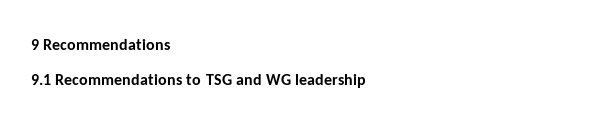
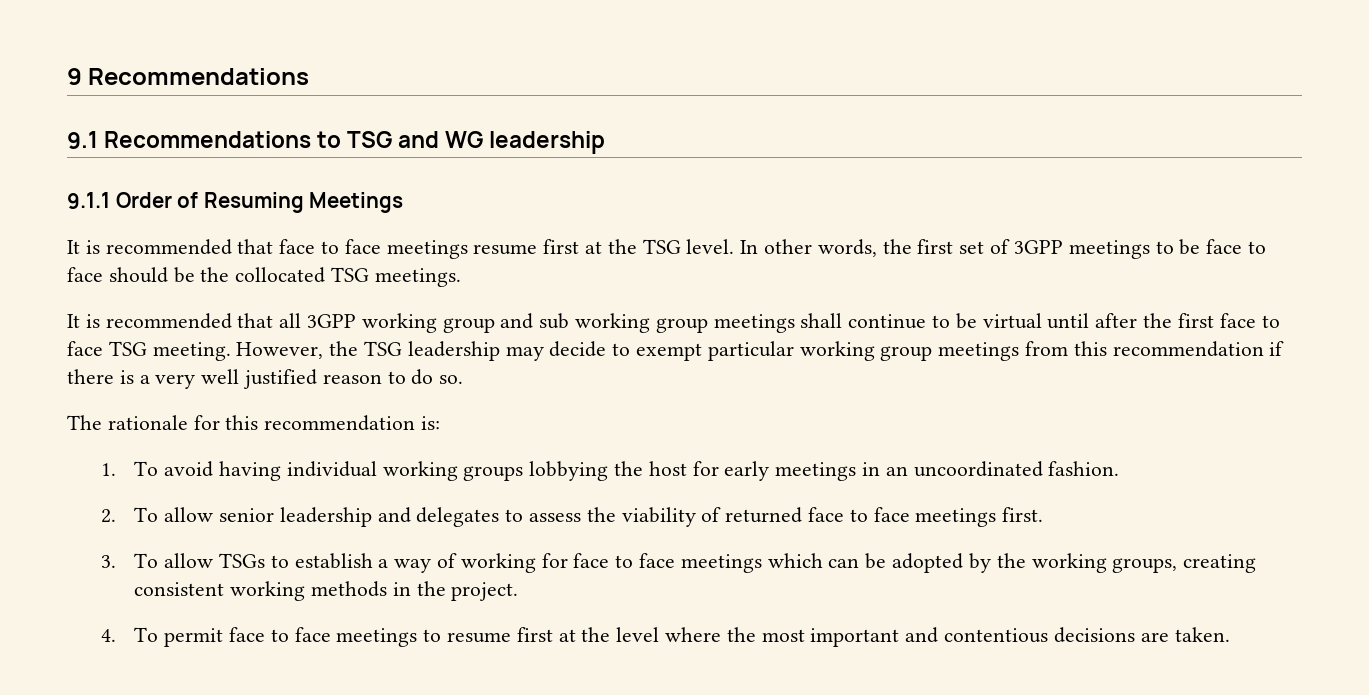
+ 9.1.1 Order of Resuming Meetings
+ It is recommended that face to face meetings resume first at the TSG level. In other words, the first set of 3GPP meetings to be face to face should be the collocated TSG meetings.
+ It is recommended that all 3GPP working group and sub working group meetings shall continue to be virtual until after the first face to face TSG meeting. However, the TSG leadership may decide to exempt particular working group meetings from this recommendation if there is a very well justified reason to do so.
+ The rationale for this recommendation is:
+ 1. To avoid having individual working groups lobbying the host for early meetings in an uncoordinated fashion.
+ 2. To allow senior leadership and delegates to assess the viability of returned face to face meetings first.
+ 3. To allow TSGs to establish a way of working for face to face meetings which can be adopted by the working groups, creating consistent working methods in the project.
+ 4. To permit face to face meetings to resume first at the level where the most important and contentious decisions are taken.

